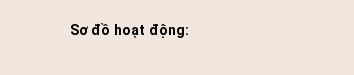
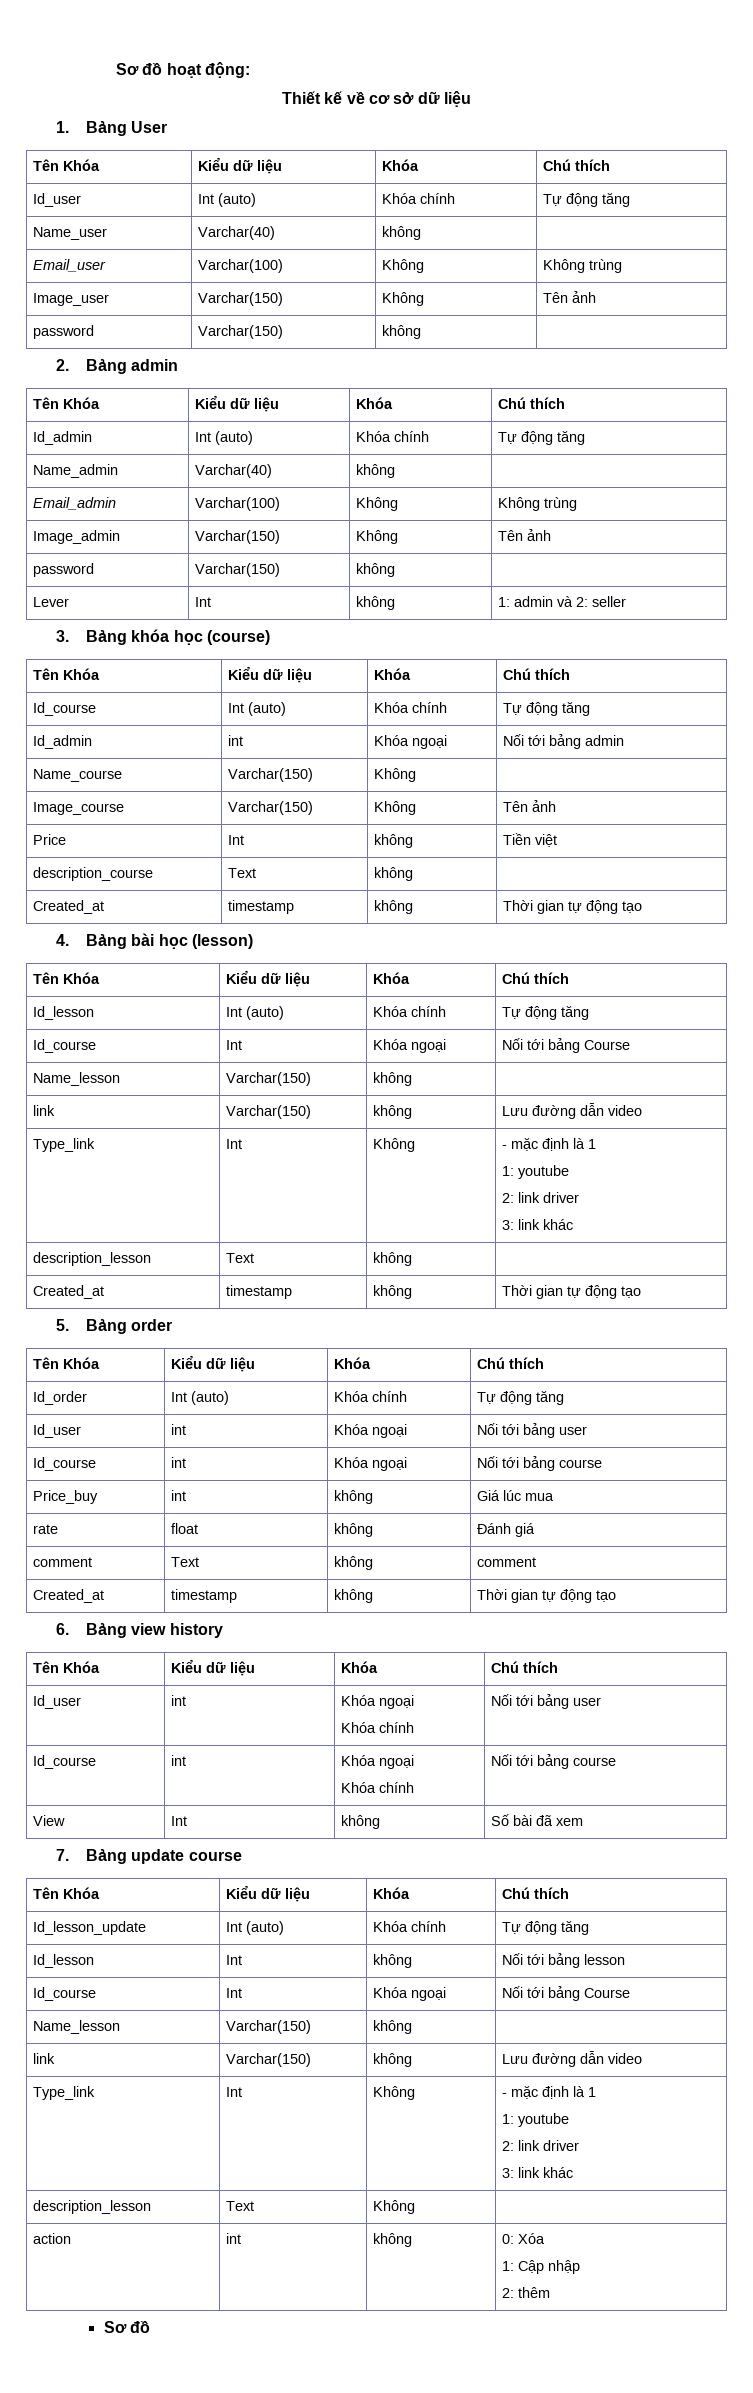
+ Thiết kế về cơ sở dữ liệu
+ 1. Bảng User
+ Tên Khóa | Kiểu dữ liệu | Khóa | Chú thích
+ Id_user | Int (auto) | Khóa chính | Tự động tăng
+ Name_user | Varchar(40) | không |
+ Email_user | Varchar(100) | Không | Không trùng
+ Image_user | Varchar(150) | Không | Tên ảnh
+ password | Varchar(150) | không |
+ 2. Bảng admin
+ Tên Khóa | Kiểu dữ liệu | Khóa | Chú thích
+ Id_admin | Int (auto) | Khóa chính | Tự động tăng
+ Name_admin | Varchar(40) | không |
+ Email_admin | Varchar(100) | Không | Không trùng
+ Image_admin | Varchar(150) | Không | Tên ảnh
+ password | Varchar(150) | không |
+ Lever | Int | không | 1: admin và 2: seller
+ 3. Bảng khóa học (course)
+ Tên Khóa | Kiểu dữ liệu | Khóa | Chú thích
+ Id_course | Int (auto) | Khóa chính | Tự động tăng
+ Id_admin | int | Khóa ngoại | Nối tới bảng admin
+ Name_course | Varchar(150) | Không |
+ Image_course | Varchar(150) | Không | Tên ảnh
+ Price | Int | không | Tiền việt
+ description_course | Text | không |
+ Created_at | timestamp | không | Thời gian tự động tạo
+ 4. Bảng bài học (lesson)
+ Tên Khóa | Kiểu dữ liệu | Khóa | Chú thích
+ Id_lesson | Int (auto) | Khóa chính | Tự động tăng
+ Id_course | Int | Khóa ngoại | Nối tới bảng Course
+ Name_lesson | Varchar(150) | không |
+ link | Varchar(150) | không | Lưu đường dẫn video
+ Type_link | Int | Không | - mặc định là 1
+ 1: youtube
+ 2: link driver
+ 3: link khác
+ description_lesson | Text | không |
+ Created_at | timestamp | không | Thời gian tự động tạo
+ 5. Bảng order
+ Tên Khóa | Kiểu dữ liệu | Khóa | Chú thích
+ Id_order | Int (auto) | Khóa chính | Tự động tăng
+ Id_user | int | Khóa ngoại | Nối tới bảng user
+ Id_course | int | Khóa ngoại | Nối tới bảng course
+ Price_buy | int | không | Giá lúc mua
+ rate | float | không | Đánh giá
+ comment | Text | không | comment
+ Created_at | timestamp | không | Thời gian tự động tạo
+ 6. Bảng view history
+ Tên Khóa | Kiểu dữ liệu | Khóa | Chú thích
+ Id_user | int | Khóa ngoại
+ Khóa chính | Nối tới bảng user
+ Id_course | int | Khóa ngoại
+ Khóa chính | Nối tới bảng course
+ View | Int | không | Số bài đã xem
+ 7. Bảng update course
+ Tên Khóa | Kiểu dữ liệu | Khóa | Chú thích
+ Id_lesson_update | Int (auto) | Khóa chính | Tự động tăng
+ Id_lesson | Int | không | Nối tới bảng lesson
+ Id_course | Int | Khóa ngoại | Nối tới bảng Course
+ Name_lesson | Varchar(150) | không |
+ link | Varchar(150) | không | Lưu đường dẫn video
+ Type_link | Int | Không | - mặc định là 1
+ 1: youtube
+ 2: link driver
+ 3: link khác
+ description_lesson | Text | Không |
+ action | int | không | 0: Xóa
+ 1: Cập nhập
+ 2: thêm
+ Sơ đồ

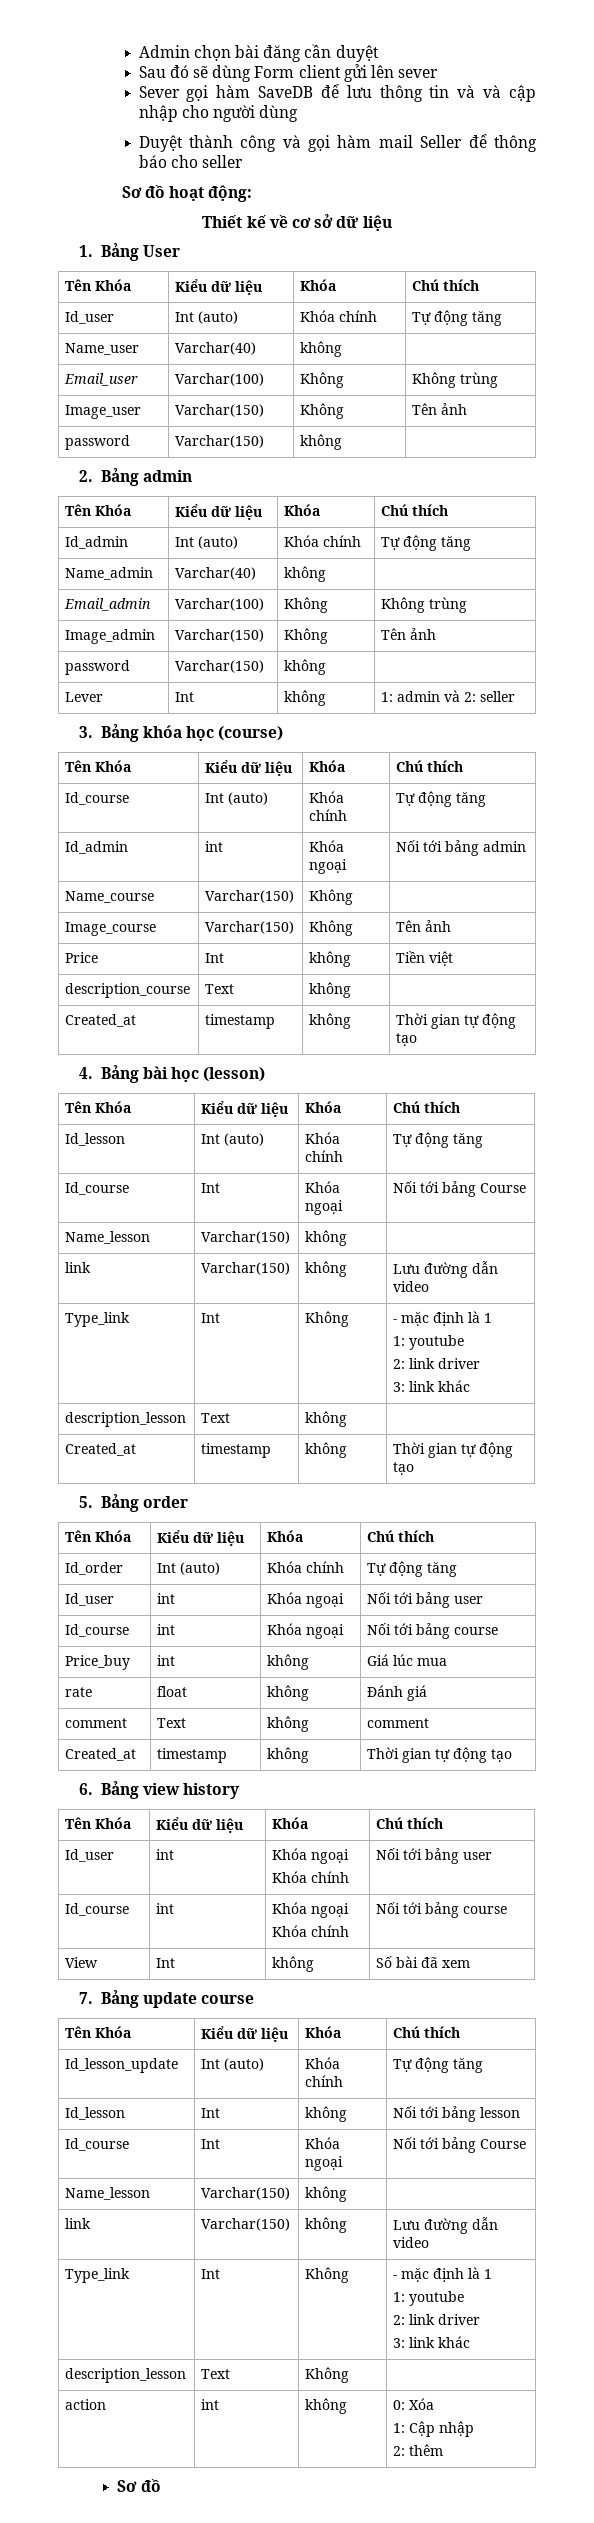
+ Admin chọn bài đăng cần duyệt
+ Sau đó sẽ dùng Form client gửi lên sever
+ Sever gọi hàm SaveDB để lưu thông tin và và cập nhập cho người dùng
+ Duyệt thành công và gọi hàm mail Seller để thông báo cho seller

